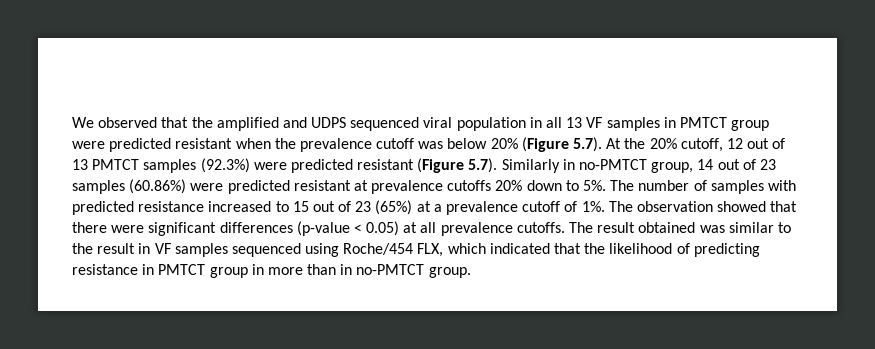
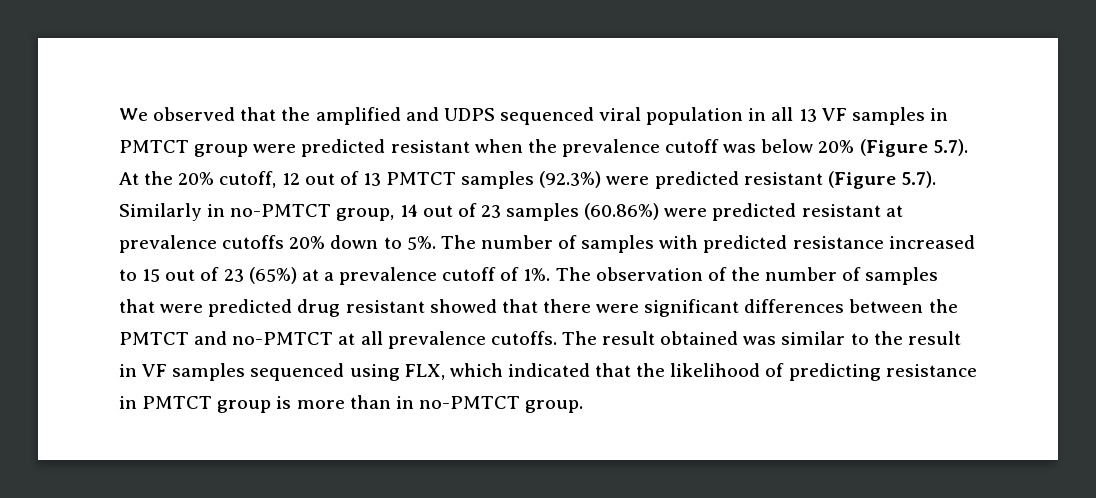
- The observation showed that there were significant differences (p-value < 0.05) at all prevalence cutoffs.
+ The observation of the number of samples that were predicted drug resistant showed that there were significant differences between the PMTCT and no-PMTCT at all prevalence cutoffs.
- The result obtained was similar to the result in VF samples sequenced using Roche/454 FLX, which indicated that the likelihood of predicting resistance in PMTCT group in more than in no-PMTCT group.
+ The result obtained was similar to the result in VF samples sequenced using FLX, which indicated that the likelihood of predicting resistance in PMTCT group is more than in no-PMTCT group.

